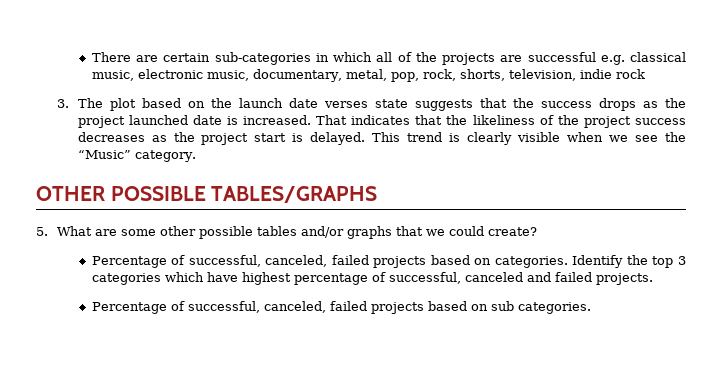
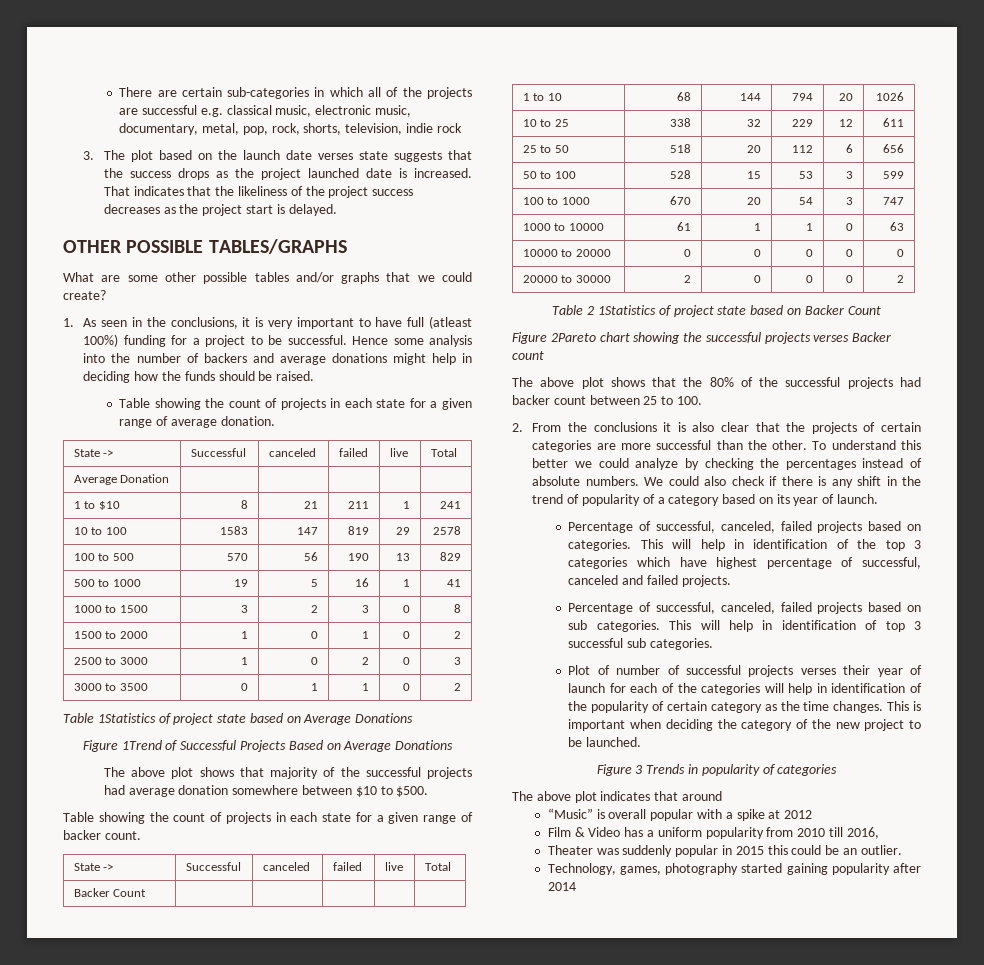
- This trend is clearly visible when we see the “Music” category.
- 5. What are some other possible tables and/or graphs that we could create?
+ What are some other possible tables and/or graphs that we could create?
+ 1. As seen in the conclusions, it is very important to have full (atleast 100%) funding for a project to be successful. Hence some analysis into the number of backers and average donations might help in deciding how the funds should be raised.
+ Table showing the count of projects in each state for a given range of average donation.
+ State -> | Successful | canceled | failed | live | Total
+ Average Donation | | | | |
+ 1 to $10 | 8 | 21 | 211 | 1 | 241
+ 10 to 100 | 1583 | 147 | 819 | 29 | 2578
+ 100 to 500 | 570 | 56 | 190 | 13 | 829
+ 500 to 1000 | 19 | 5 | 16 | 1 | 41
+ 1000 to 1500 | 3 | 2 | 3 | 0 | 8
+ 1500 to 2000 | 1 | 0 | 1 | 0 | 2
+ 2500 to 3000 | 1 | 0 | 2 | 0 | 3
+ 3000 to 3500 | 0 | 1 | 1 | 0 | 2
+ Table 1Statistics of project state based on Average Donations
+ Figure 1Trend of Successful Projects Based on Average Donations
+ The above plot shows that majority of the successful projects had average donation somewhere between $10 to $500.
+ Table showing the count of projects in each state for a given range of backer count.
+ State -> | Successful | canceled | failed | live | Total
+ Backer Count | | | | |
+ 1 to 10 | 68 | 144 | 794 | 20 | 1026
+ 10 to 25 | 338 | 32 | 229 | 12 | 611
+ 25 to 50 | 518 | 20 | 112 | 6 | 656
+ 50 to 100 | 528 | 15 | 53 | 3 | 599
+ 100 to 1000 | 670 | 20 | 54 | 3 | 747
+ 1000 to 10000 | 61 | 1 | 1 | 0 | 63
+ 10000 to 20000 | 0 | 0 | 0 | 0 | 0
+ 20000 to 30000 | 2 | 0 | 0 | 0 | 2
+ Table 2 1Statistics of project state based on Backer Count
+ Figure 2Pareto chart showing the successful projects verses Backer count
+ The above plot shows that the 80% of the successful projects had backer count between 25 to 100.
+ 2. From the conclusions it is also clear that the projects of certain categories are more successful than the other. To understand this better we could analyze by checking the percentages instead of absolute numbers. We could also check if there is any shift in the trend of popularity of a category based on its year of launch.
- Identify the top 3 categories which have highest percentage of successful, canceled and failed projects.
+ This will help in identification of the top 3 categories which have highest percentage of successful, canceled and failed projects.
+ This will help in identification of top 3 successful sub categories.
+ Plot of number of successful projects verses their year of launch for each of the categories will help in identification of the popularity of certain category as the time changes. This is important when deciding the category of the new project to be launched.
+ Figure 3 Trends in popularity of categories
+ The above plot indicates that around
+ “Music” is overall popular with a spike at 2012
+ Film & Video has a uniform popularity from 2010 till 2016,
+ Theater was suddenly popular in 2015 this could be an outlier.
+ Technology, games, photography started gaining popularity after 2014

